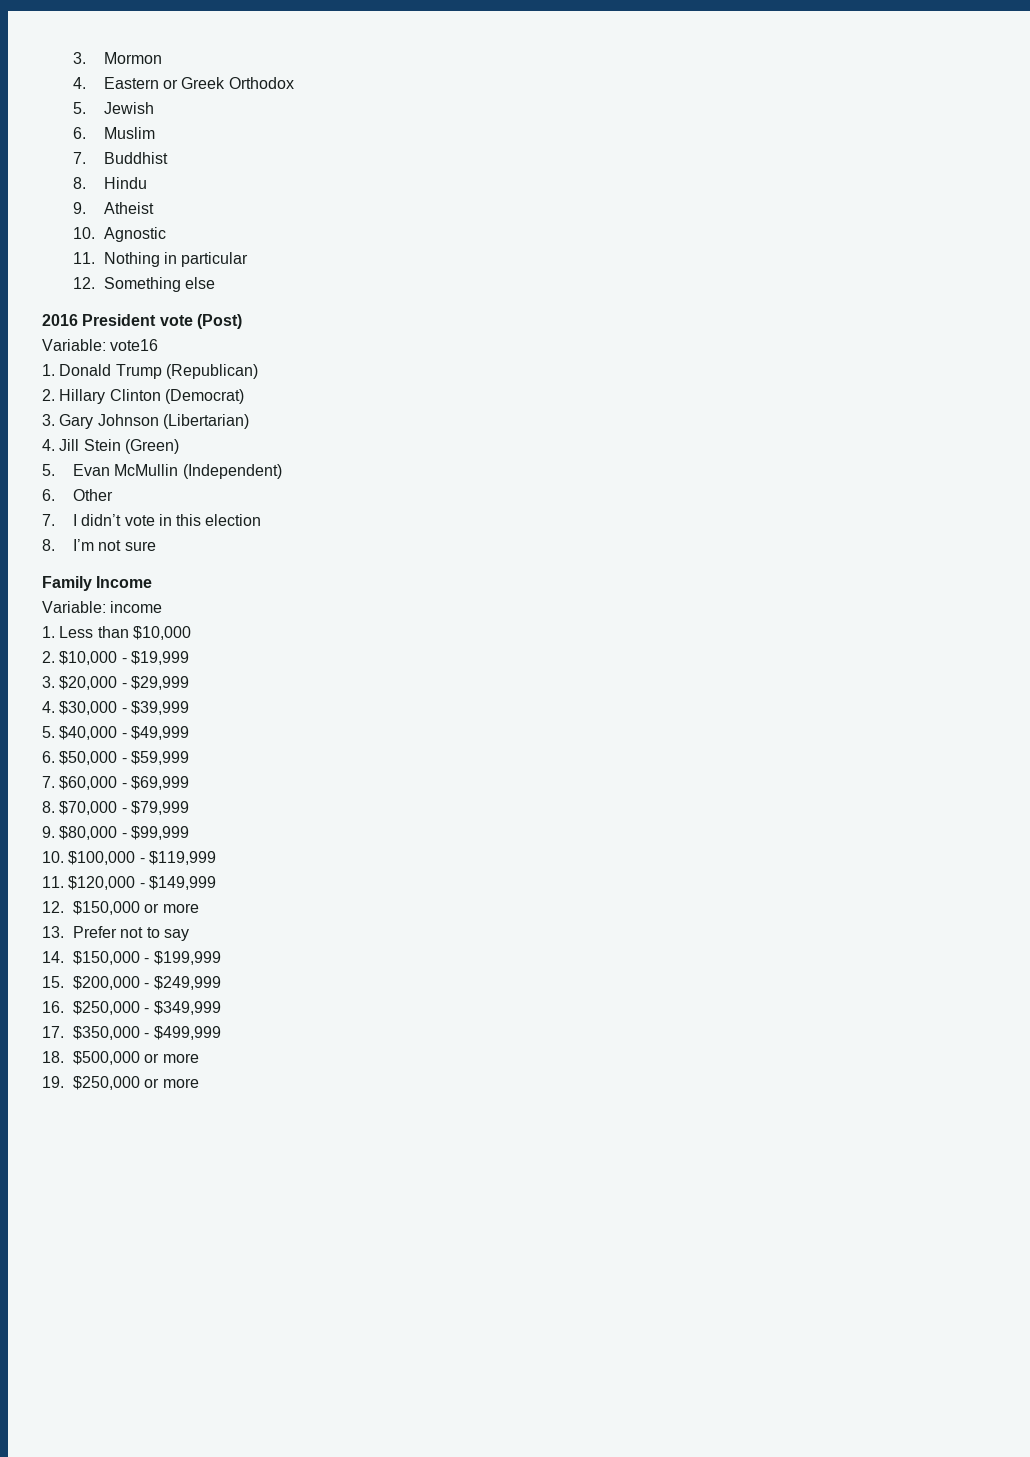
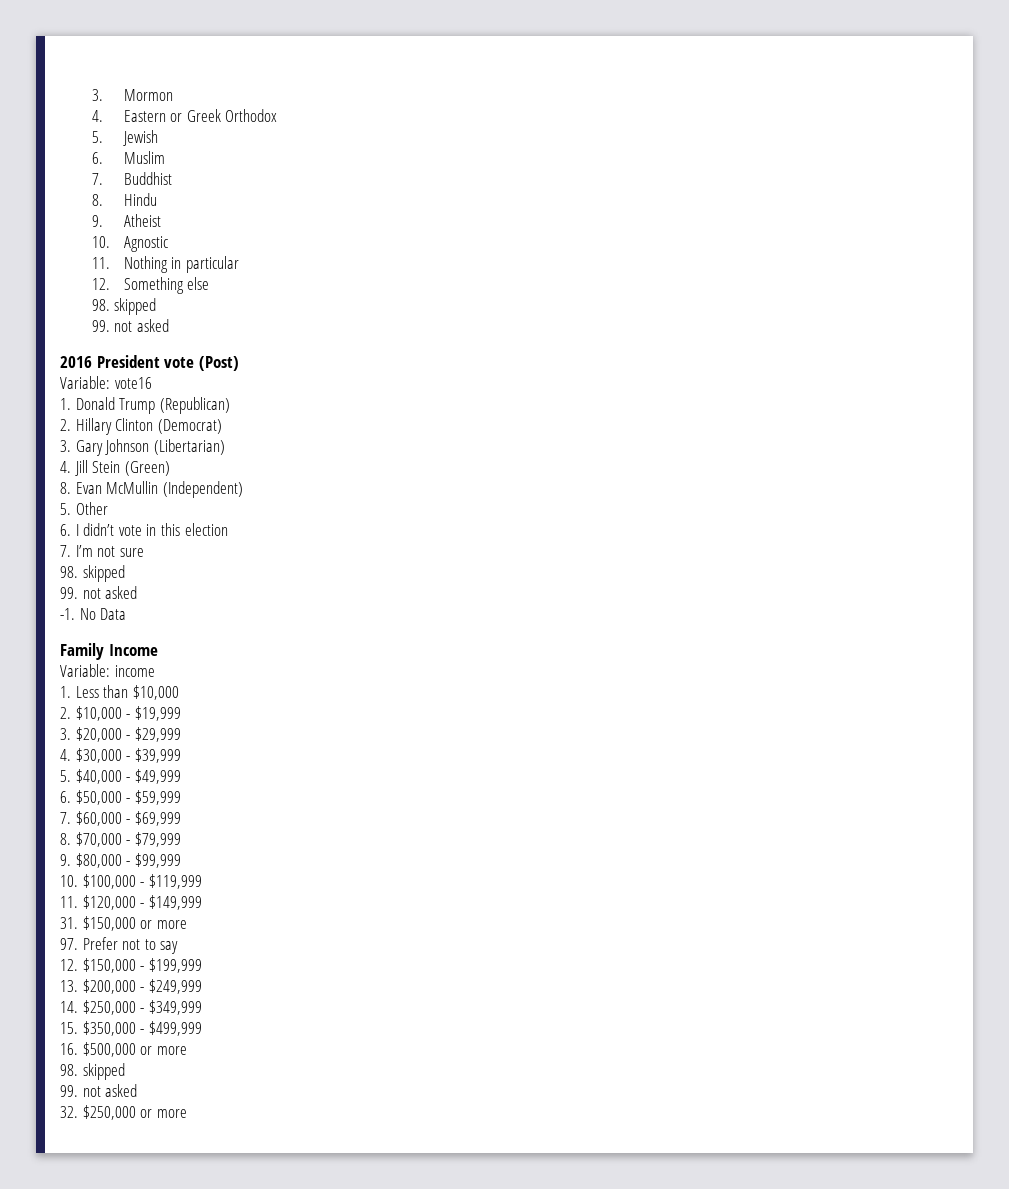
  12. Something else
+ 98. skipped
+ 99. not asked
- 5. Evan McMullin (Independent)
+ 8. Evan McMullin (Independent)
- 6. Other
+ 5. Other
- 7. I didn’t vote in this election
+ 6. I didn’t vote in this election
- 8. I’m not sure
+ 7. I’m not sure
+ 98. skipped
+ 99. not asked
+ -1. No Data
- 12. $150,000 or more
+ 31. $150,000 or more
- 13. Prefer not to say
+ 97. Prefer not to say
- 14. $150,000 - $199,999
+ 12. $150,000 - $199,999
- 15. $200,000 - $249,999
+ 13. $200,000 - $249,999
- 16. $250,000 - $349,999
+ 14. $250,000 - $349,999
- 17. $350,000 - $499,999
+ 15. $350,000 - $499,999
- 18. $500,000 or more
- 19. $250,000 or more
+ 16. $500,000 or more
+ 98. skipped
+ 99. not asked
+ 32. $250,000 or more

